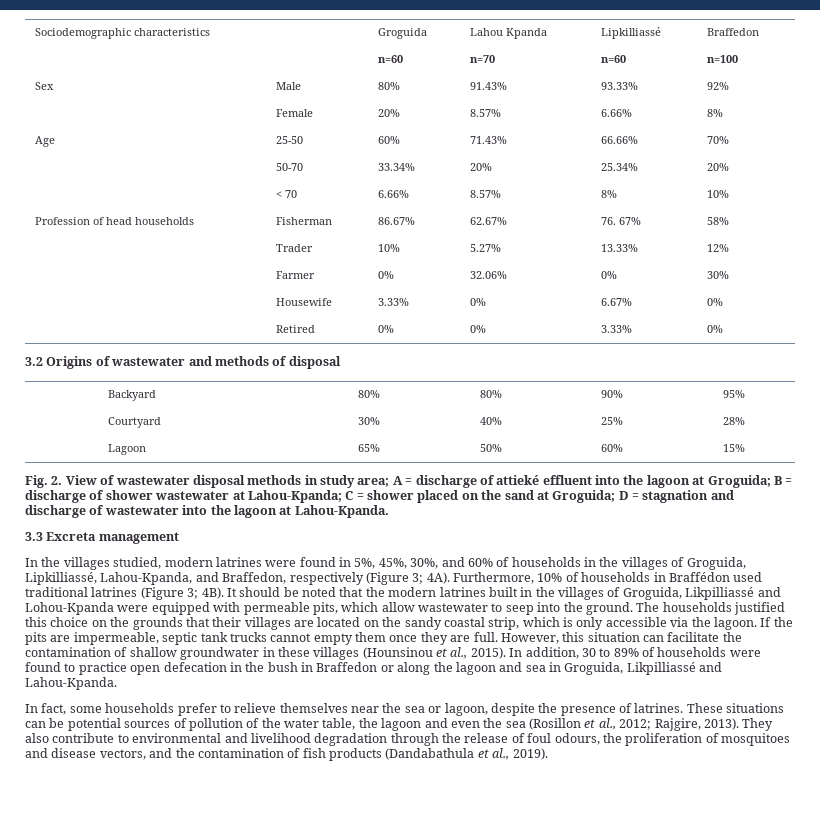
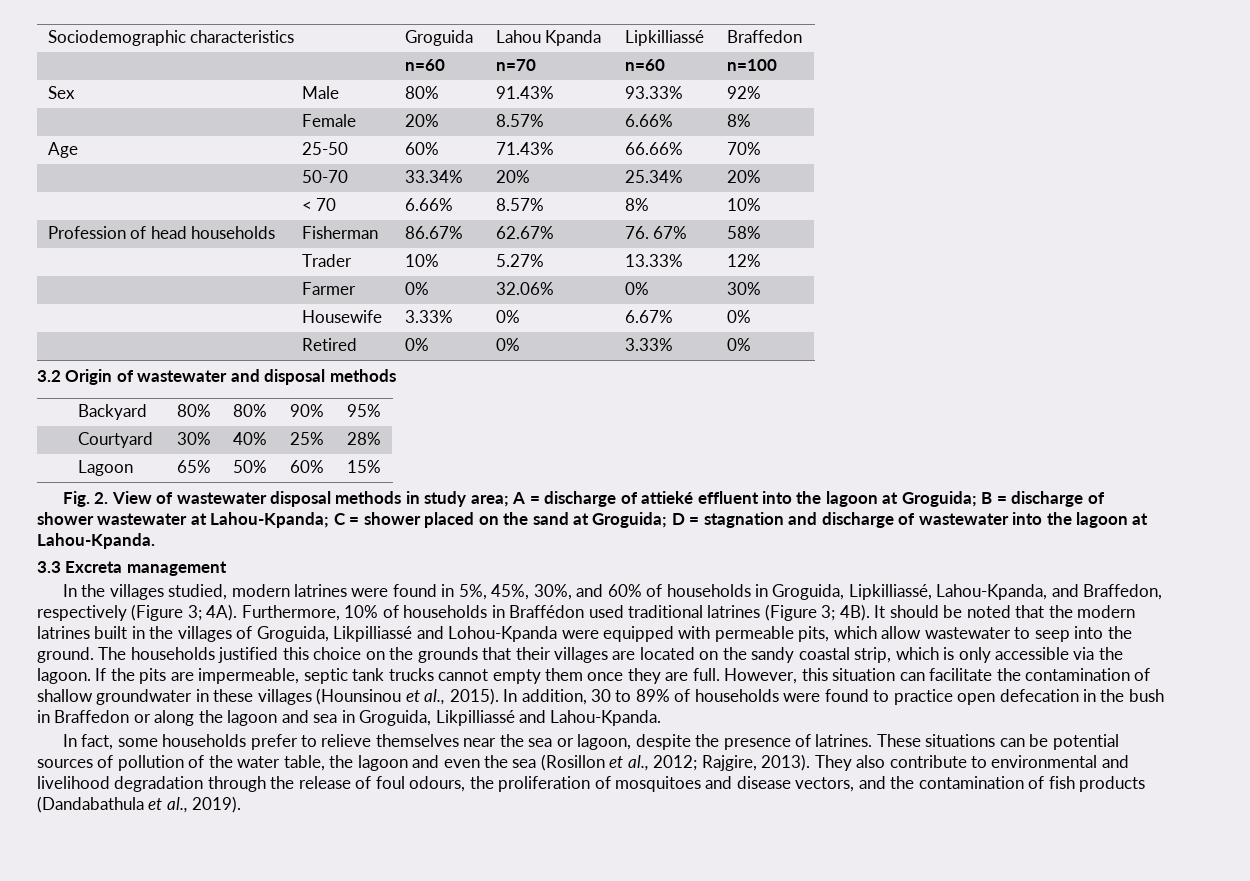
- 3.2 Origins of wastewater and methods of disposal
+ 3.2 Origin of wastewater and disposal methods
- In the villages studied, modern latrines were found in 5%, 45%, 30%, and 60% of households in the villages of Groguida, Lipkilliassé, Lahou-Kpanda, and Braffedon, respectively (Figure 3; 4A).
+ In the villages studied, modern latrines were found in 5%, 45%, 30%, and 60% of households in Groguida, Lipkilliassé, Lahou-Kpanda, and Braffedon, respectively (Figure 3; 4A).

